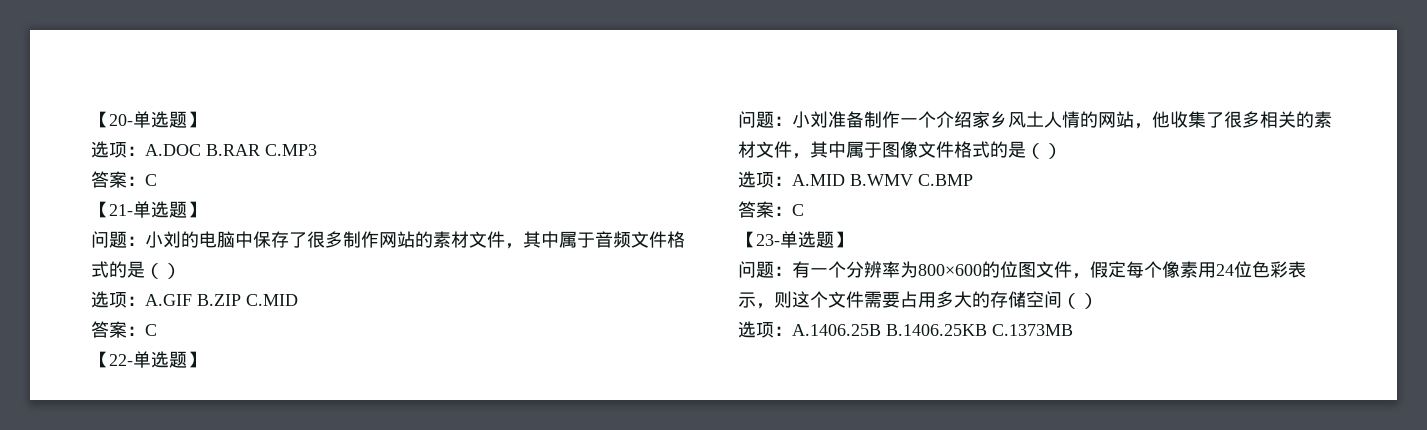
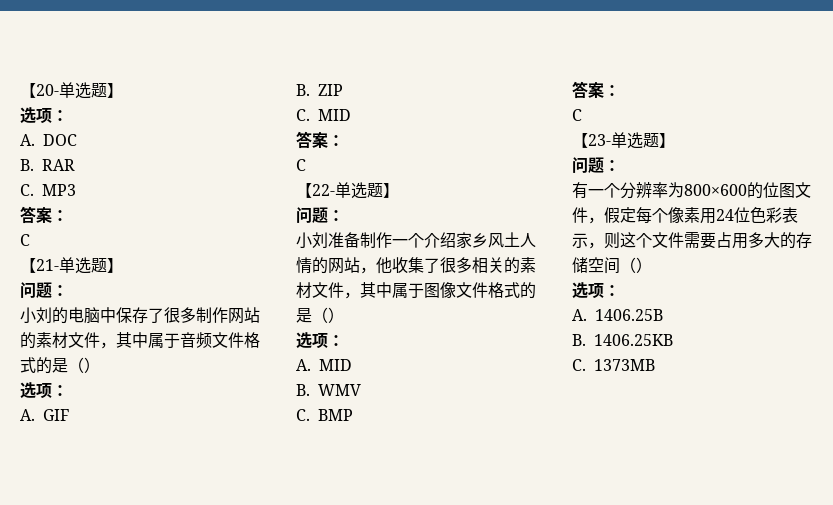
  【20-单选题】
- 选项：A.DOC B.RAR C.MP3
- 答案：C
+ 选项：
+ A. DOC
+ B. RAR
+ C. MP3
+ 答案：
+ C
  【21-单选题】
- 问题：小刘的电脑中保存了很多制作网站的素材文件，其中属于音频文件格式的是（）
- 选项：A.GIF B.ZIP C.MID
- 答案：C
+ 问题：
+ 小刘的电脑中保存了很多制作网站的素材文件，其中属于音频文件格式的是（）
+ 选项：
+ A. GIF
+ B. ZIP
+ C. MID
+ 答案：
+ C
  【22-单选题】
- 问题：小刘准备制作一个介绍家乡风土人情的网站，他收集了很多相关的素材文件，其中属于图像文件格式的是（）
- 选项：A.MID B.WMV C.BMP
- 答案：C
+ 问题：
+ 小刘准备制作一个介绍家乡风土人情的网站，他收集了很多相关的素材文件，其中属于图像文件格式的是（）
+ 选项：
+ A. MID
+ B. WMV
+ C. BMP
+ 答案：
+ C
  【23-单选题】
- 问题：有一个分辨率为800×600的位图文件，假定每个像素用24位色彩表示，则这个文件需要占用多大的存储空间（）
- 选项：A.1406.25B B.1406.25KB C.1373MB
+ 问题：
+ 有一个分辨率为800×600的位图文件，假定每个像素用24位色彩表示，则这个文件需要占用多大的存储空间（）
+ 选项：
+ A. 1406.25B
+ B. 1406.25KB
+ C. 1373MB

